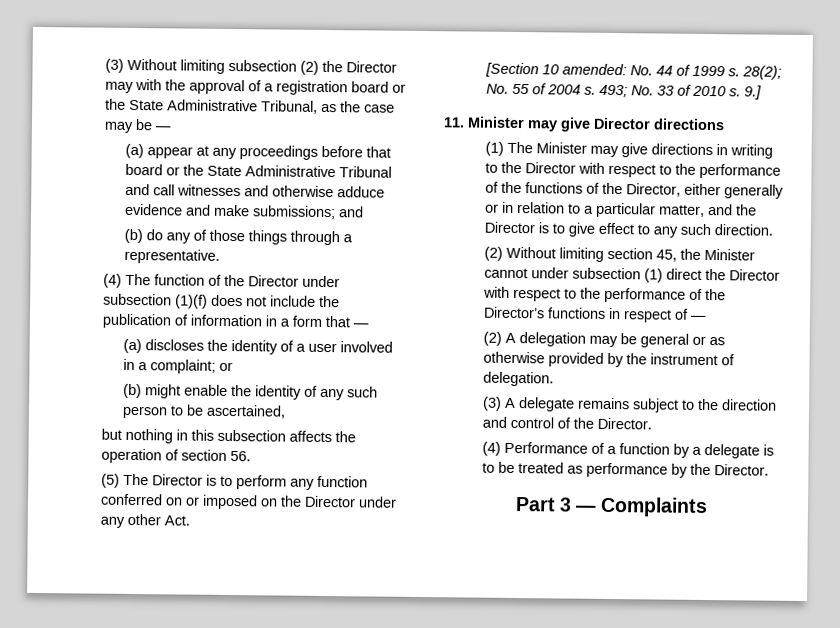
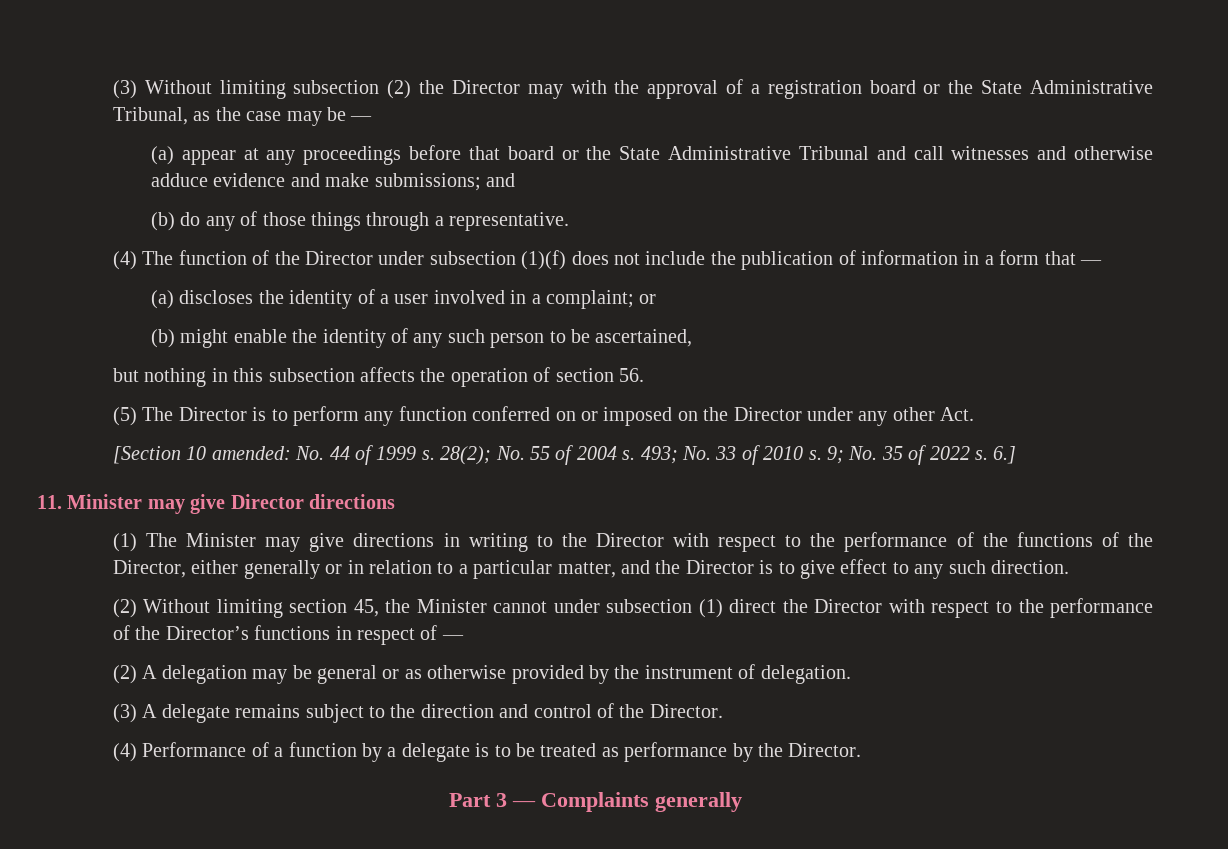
- 9.]
+ 9; No. 35 of 2022 s. 6.]
- Part 3 — Complaints
+ Part 3 — Complaints generally

